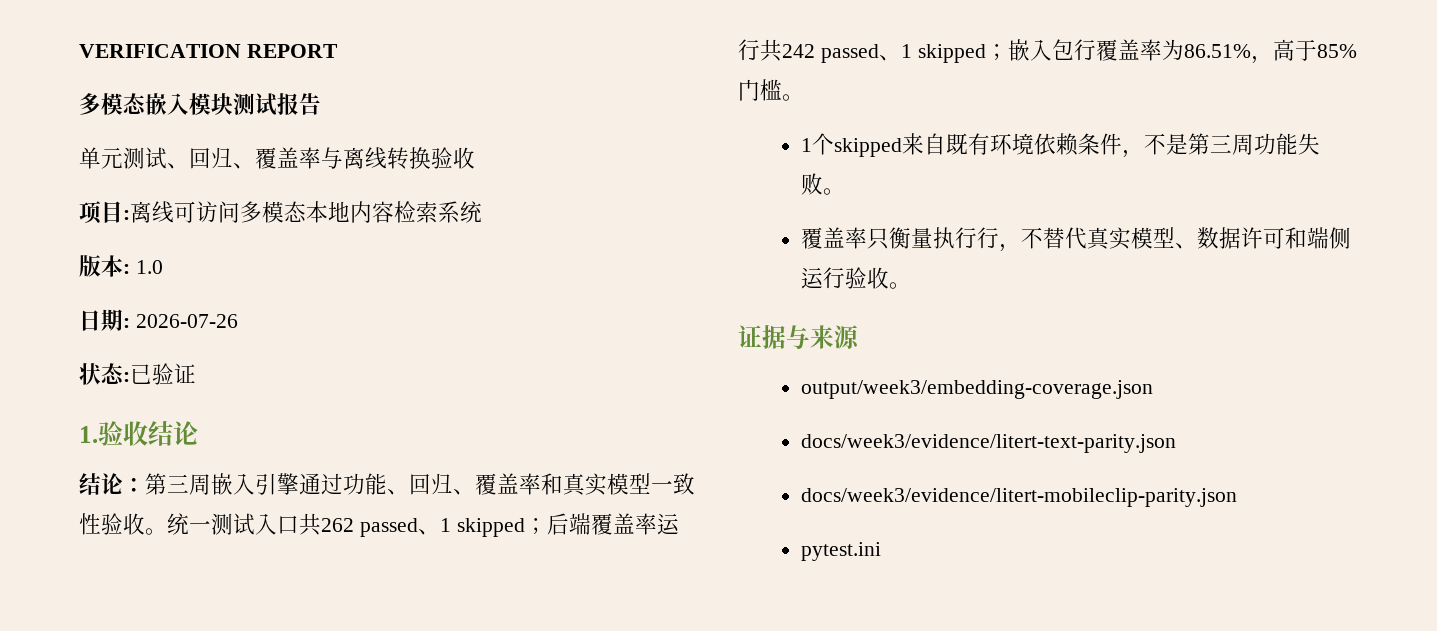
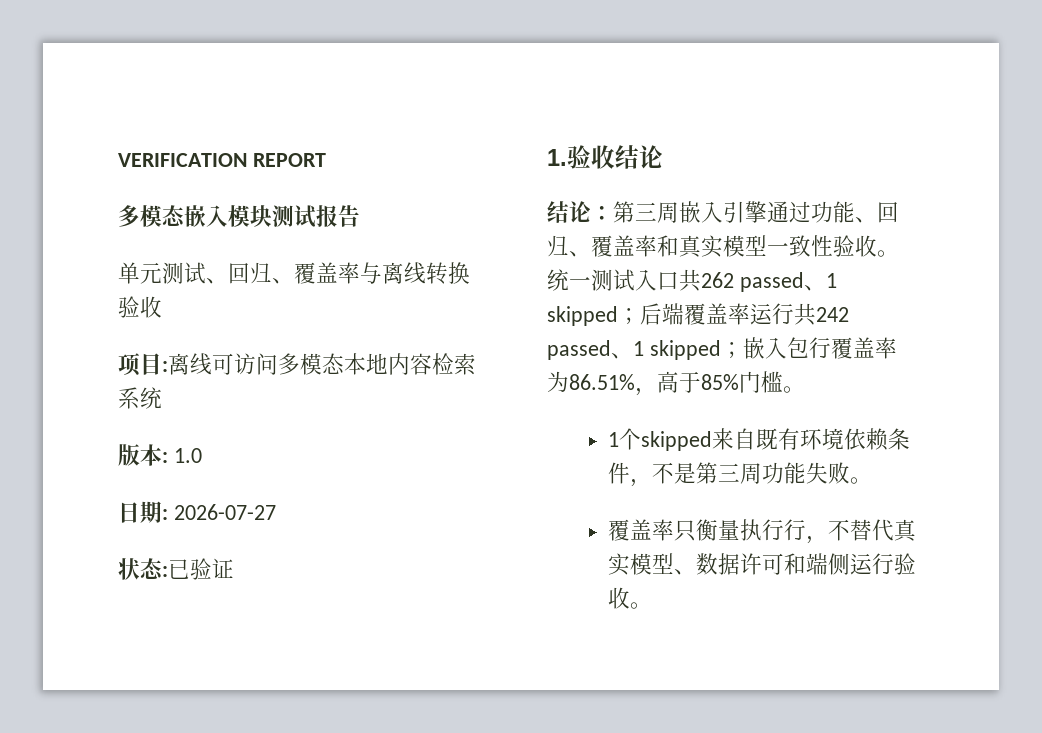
- 日期: 2026-07-26
+ 日期: 2026-07-27
- 证据与来源
- output/week3/embedding-coverage.json
- docs/week3/evidence/litert-text-parity.json
- docs/week3/evidence/litert-mobileclip-parity.json
- pytest.ini

